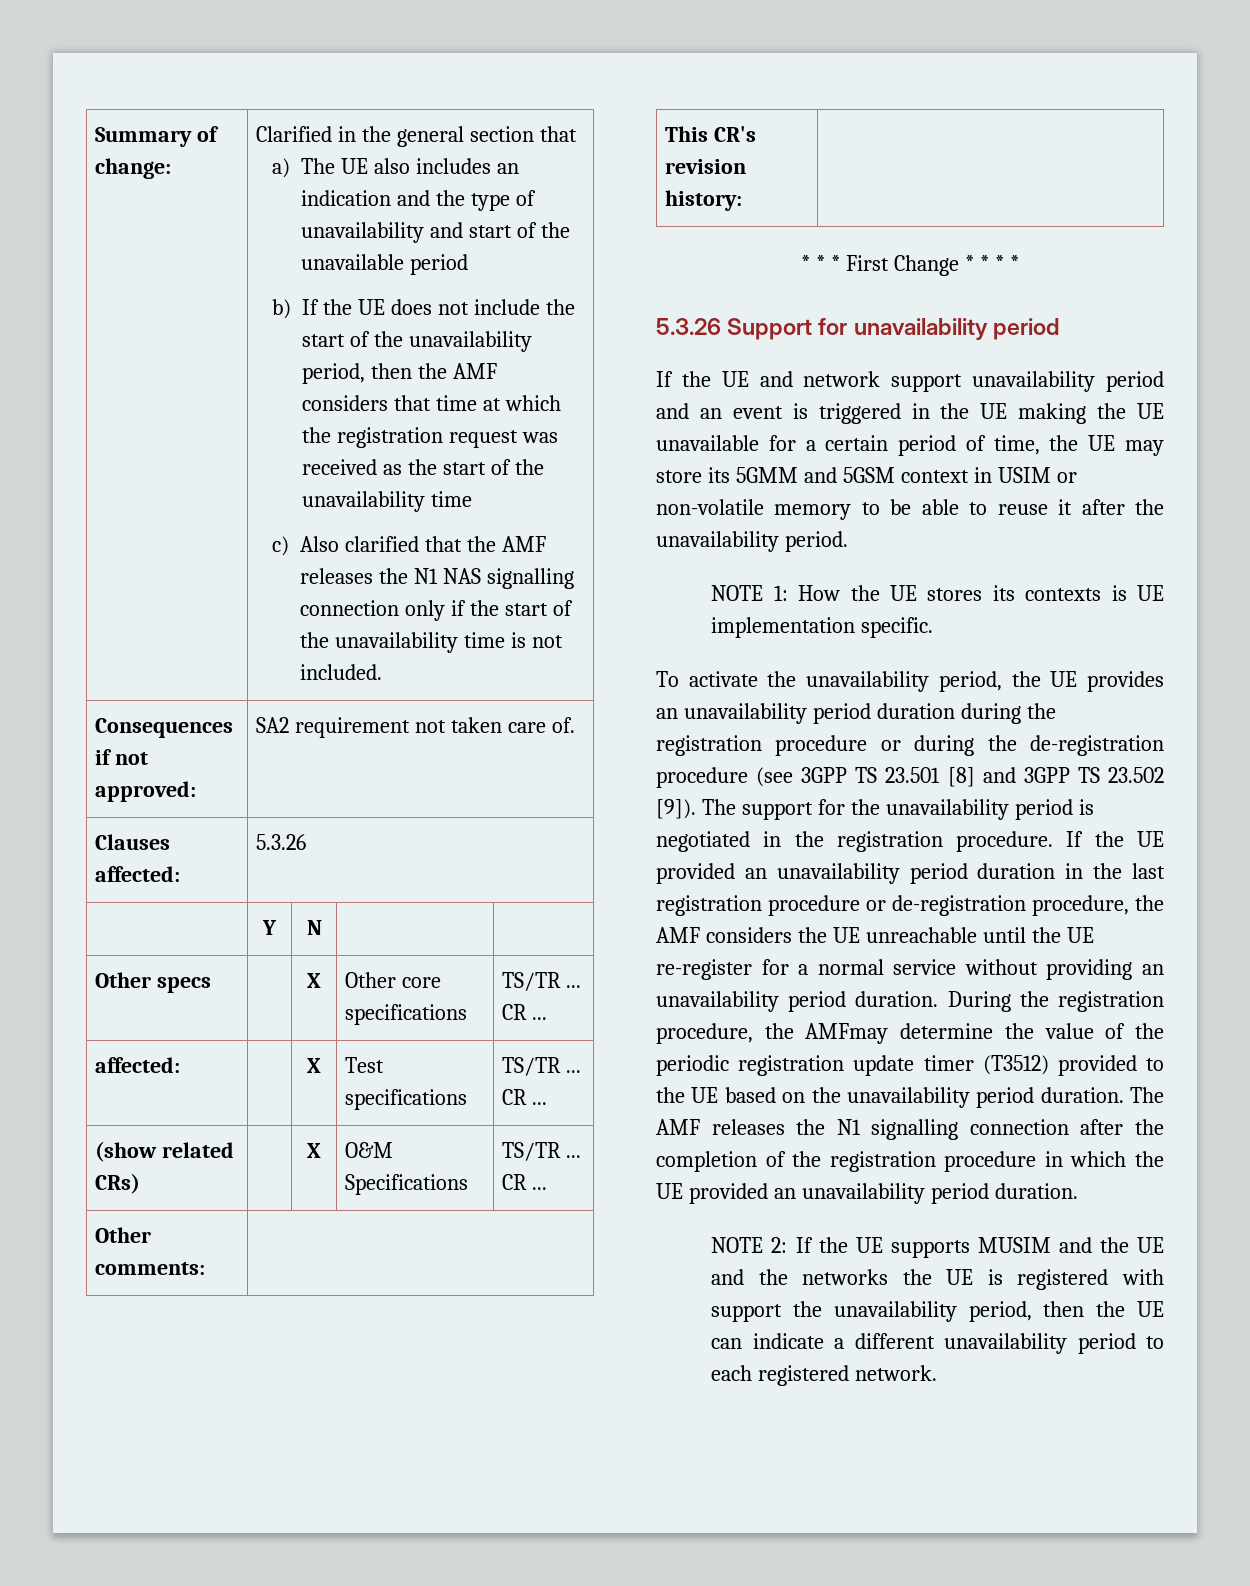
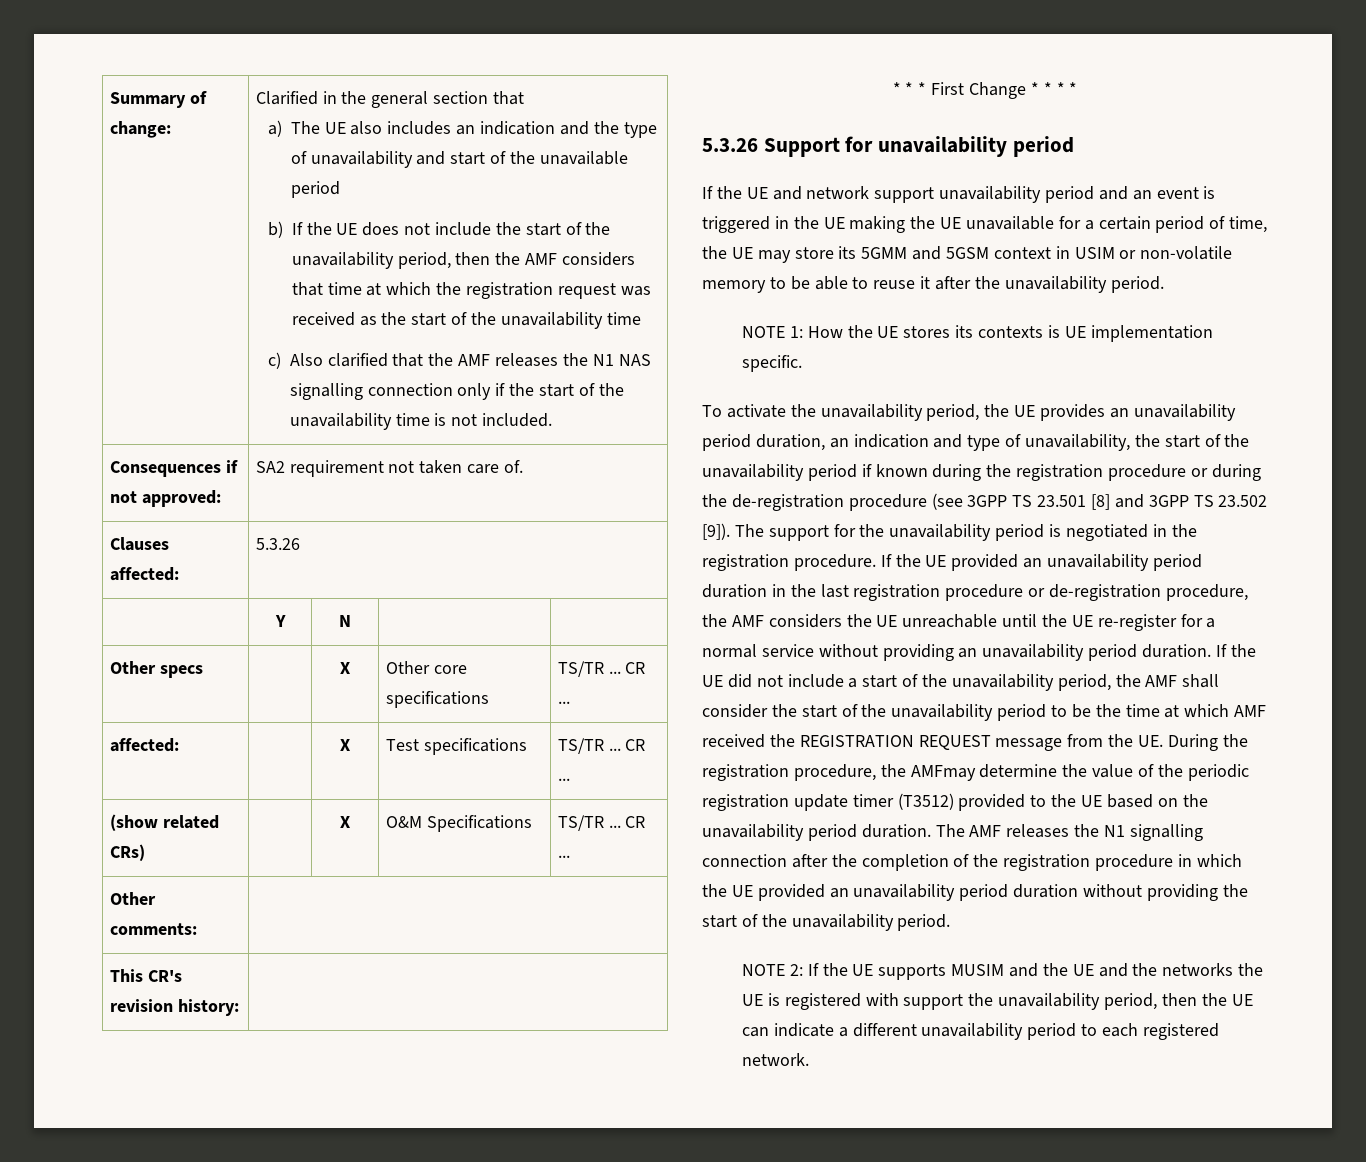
- To activate the unavailability period, the UE provides an unavailability period duration during the registration procedure or during the de-registration procedure (see 3GPP TS 23.501 [8] and 3GPP TS 23.502 [9]).
+ To activate the unavailability period, the UE provides an unavailability period duration, an indication and type of unavailability, the start of the unavailability period if known during the registration procedure or during the de-registration procedure (see 3GPP TS 23.501 [8] and 3GPP TS 23.502 [9]).
- During the registration procedure, the AMFmay determine the value of the periodic registration update timer (T3512) provided to the UE based on the unavailability period duration.
+ If the UE did not include a start of the unavailability period, the AMF shall consider the start of the unavailability period to be the time at which AMF received the REGISTRATION REQUEST message from the UE. During the registration procedure, the AMFmay determine the value of the periodic registration update timer (T3512) provided to the UE based on the unavailability period duration.
- The AMF releases the N1 signalling connection after the completion of the registration procedure in which the UE provided an unavailability period duration.
+ The AMF releases the N1 signalling connection after the completion of the registration procedure in which the UE provided an unavailability period duration without providing the start of the unavailability period.

